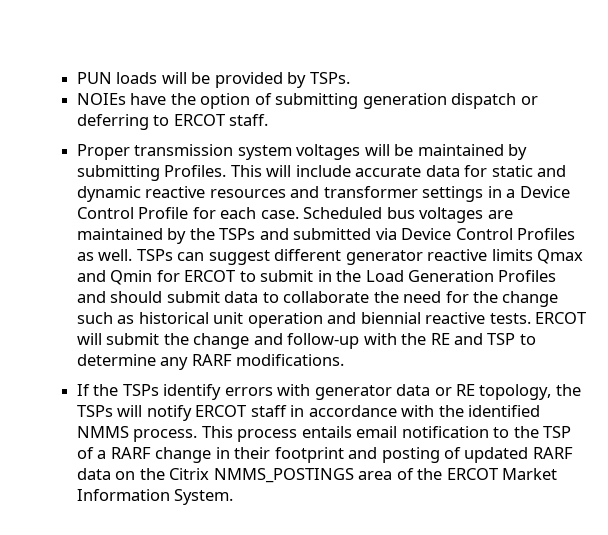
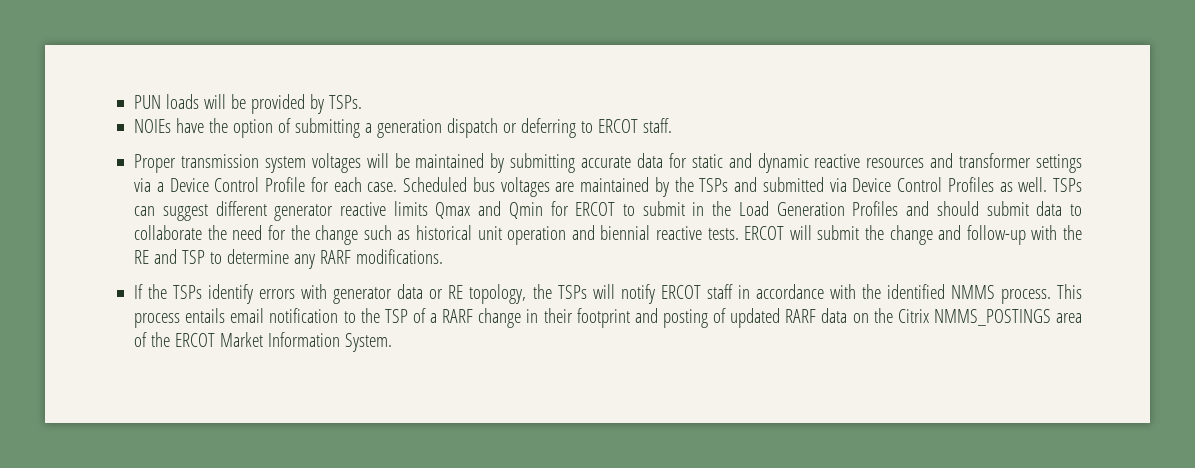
- NOIEs have the option of submitting generation dispatch or deferring to ERCOT staff.
+ NOIEs have the option of submitting a generation dispatch or deferring to ERCOT staff.
- Proper transmission system voltages will be maintained by submitting Profiles. This will include accurate data for static and dynamic reactive resources and transformer settings in a Device Control Profile for each case.
+ Proper transmission system voltages will be maintained by submitting accurate data for static and dynamic reactive resources and transformer settings via a Device Control Profile for each case.

